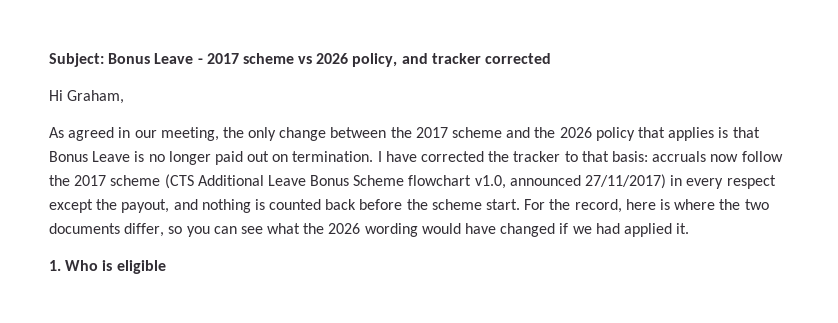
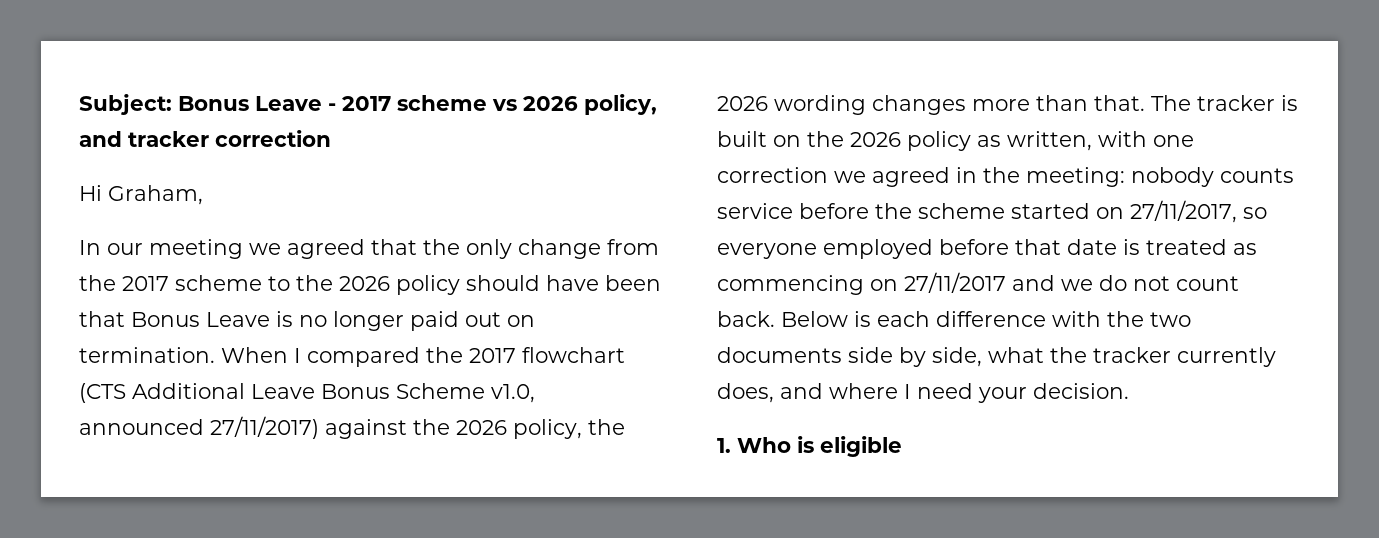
- Subject: Bonus Leave - 2017 scheme vs 2026 policy, and tracker corrected
+ Subject: Bonus Leave - 2017 scheme vs 2026 policy, and tracker correction
- As agreed in our meeting, the only change between the 2017 scheme and the 2026 policy that applies is that Bonus Leave is no longer paid out on termination.
+ In our meeting we agreed that the only change from the 2017 scheme to the 2026 policy should have been that Bonus Leave is no longer paid out on termination.
- I have corrected the tracker to that basis: accruals now follow the 2017 scheme (CTS Additional Leave Bonus Scheme flowchart v1.0, announced 27/11/2017) in every respect except the payout, and nothing is counted back before the scheme start. For the record, here is where the two documents differ, so you can see what the 2026 wording would have changed if we had applied it.
+ When I compared the 2017 flowchart (CTS Additional Leave Bonus Scheme v1.0, announced 27/11/2017) against the 2026 policy, the 2026 wording changes more than that. The tracker is built on the 2026 policy as written, with one correction we agreed in the meeting: nobody counts service before the scheme started on 27/11/2017, so everyone employed before that date is treated as commencing on 27/11/2017 and we do not count back. Below is each difference with the two documents side by side, what the tracker currently does, and where I need your decision.

